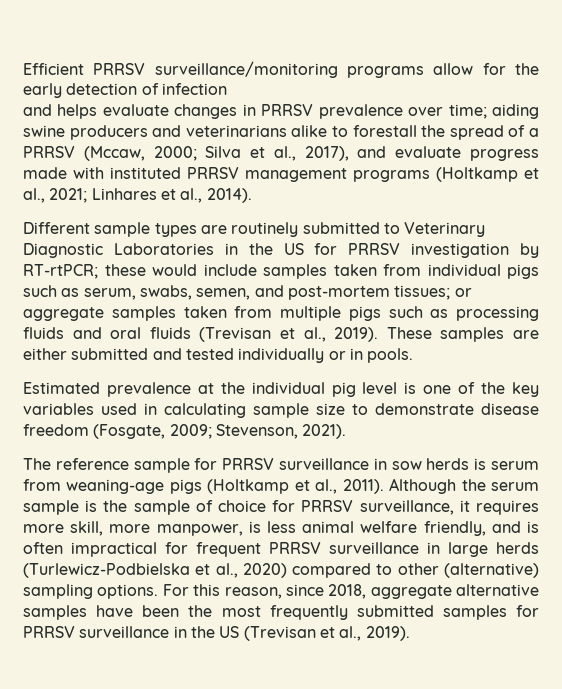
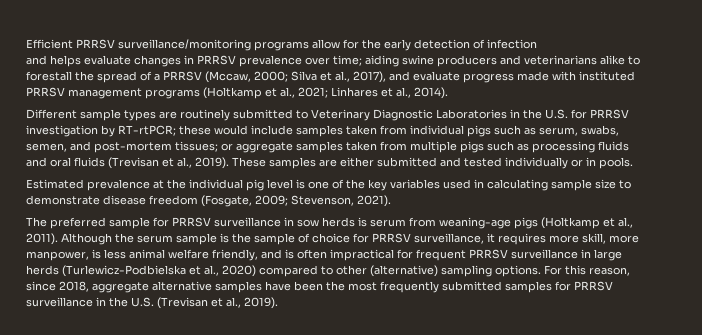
- Different sample types are routinely submitted to Veterinary Diagnostic Laboratories in the US for PRRSV investigation by RT-rtPCR; these would include samples taken from individual pigs such as serum, swabs, semen, and post-mortem tissues; or aggregate samples taken from multiple pigs such as processing fluids and oral fluids (Trevisan et al., 2019).
+ Different sample types are routinely submitted to Veterinary Diagnostic Laboratories in the U.S. for PRRSV investigation by RT-rtPCR; these would include samples taken from individual pigs such as serum, swabs, semen, and post-mortem tissues; or aggregate samples taken from multiple pigs such as processing fluids and oral fluids (Trevisan et al., 2019).
- The reference sample for PRRSV surveillance in sow herds is serum from weaning-age pigs (Holtkamp et al., 2011).
+ The preferred sample for PRRSV surveillance in sow herds is serum from weaning-age pigs (Holtkamp et al., 2011).
- For this reason, since 2018, aggregate alternative samples have been the most frequently submitted samples for PRRSV surveillance in the US (Trevisan et al., 2019).
+ For this reason, since 2018, aggregate alternative samples have been the most frequently submitted samples for PRRSV surveillance in the U.S. (Trevisan et al., 2019).

